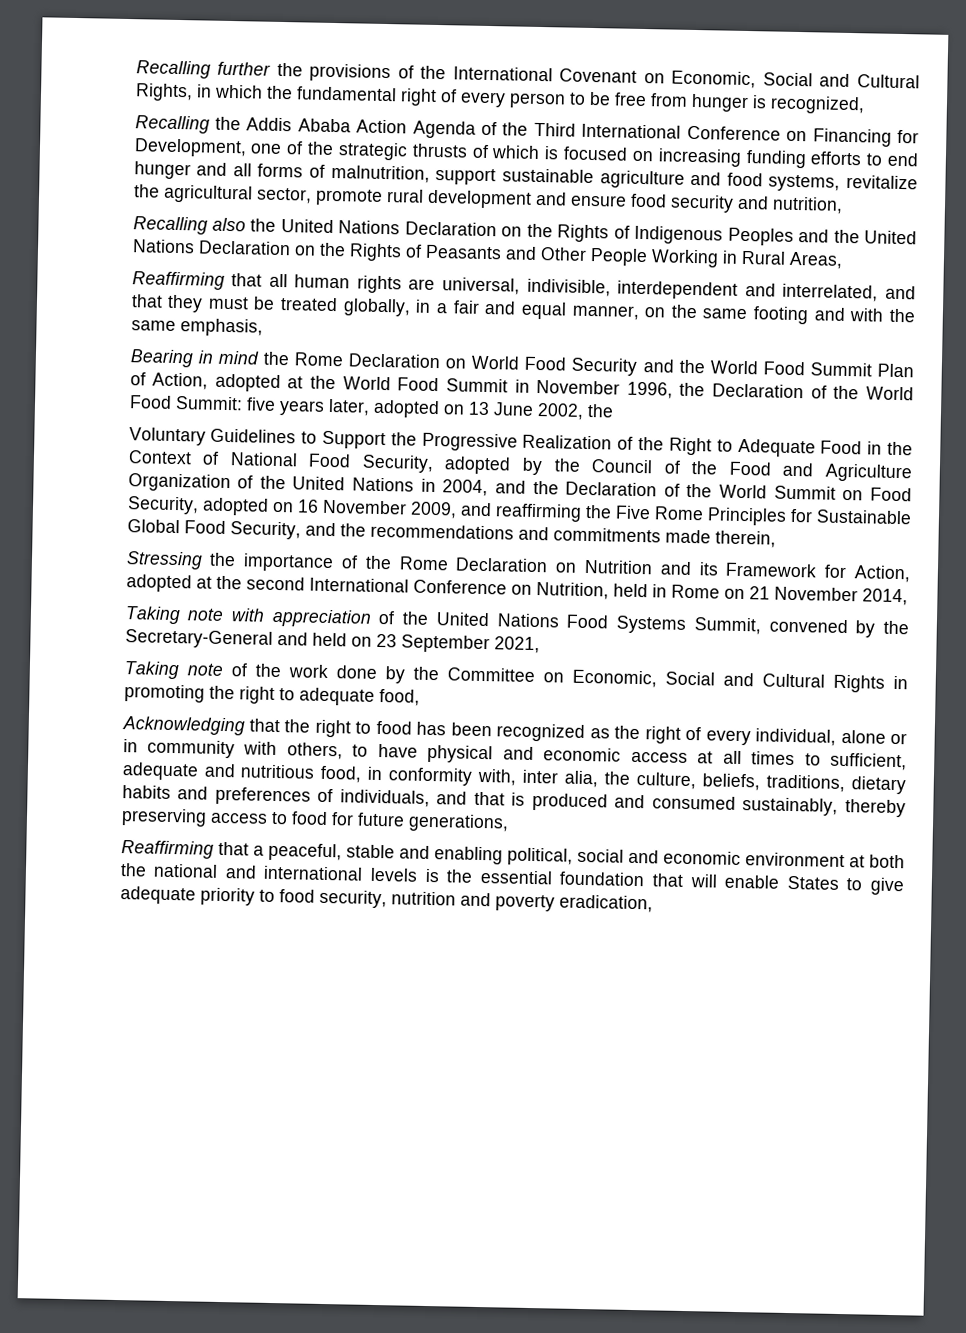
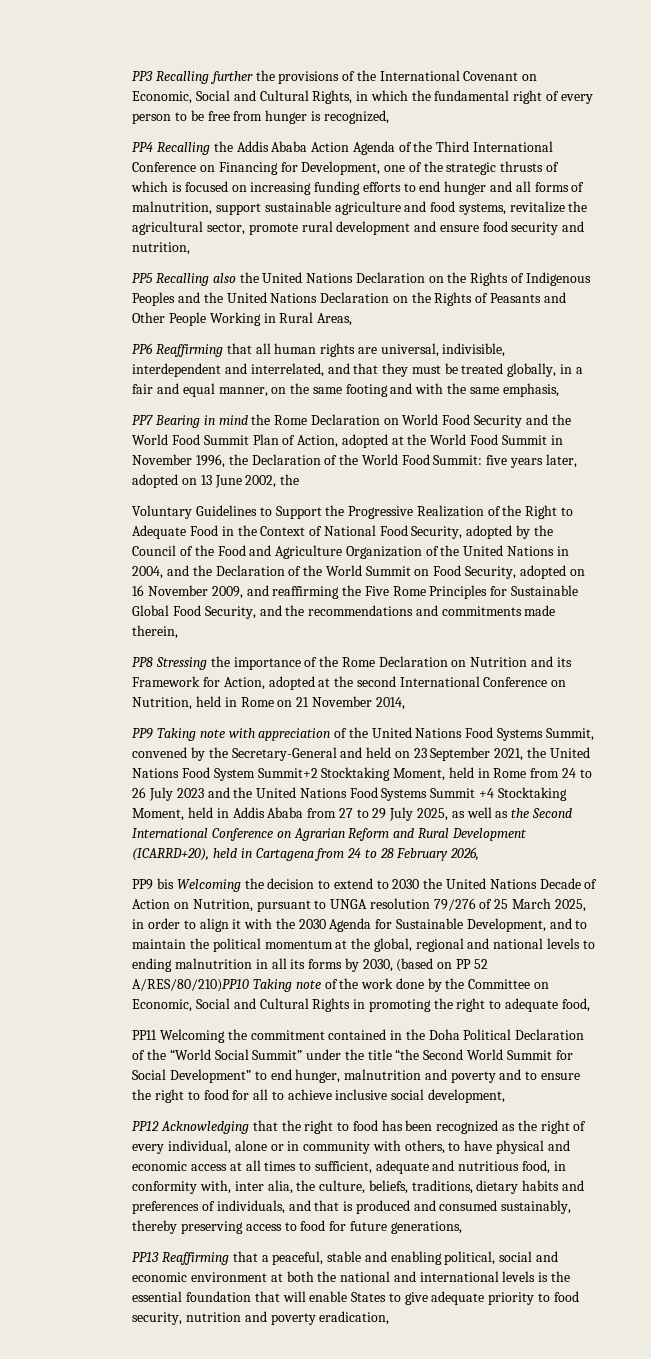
- Recalling further the provisions of the International Covenant on Economic, Social and Cultural Rights, in which the fundamental right of every person to be free from hunger is recognized,
+ PP3 Recalling further the provisions of the International Covenant on Economic, Social and Cultural Rights, in which the fundamental right of every person to be free from hunger is recognized,
- Recalling the Addis Ababa Action Agenda of the Third International Conference on Financing for Development, one of the strategic thrusts of which is focused on increasing funding efforts to end hunger and all forms of malnutrition, support sustainable agriculture and food systems, revitalize the agricultural sector, promote rural development and ensure food security and nutrition,
+ PP4 Recalling the Addis Ababa Action Agenda of the Third International Conference on Financing for Development, one of the strategic thrusts of which is focused on increasing funding efforts to end hunger and all forms of malnutrition, support sustainable agriculture and food systems, revitalize the agricultural sector, promote rural development and ensure food security and nutrition,
- Recalling also the United Nations Declaration on the Rights of Indigenous Peoples and the United Nations Declaration on the Rights of Peasants and Other People Working in Rural Areas,
+ PP5 Recalling also the United Nations Declaration on the Rights of Indigenous Peoples and the United Nations Declaration on the Rights of Peasants and Other People Working in Rural Areas,
- Reaffirming that all human rights are universal, indivisible, interdependent and interrelated, and that they must be treated globally, in a fair and equal manner, on the same footing and with the same emphasis,
+ PP6 Reaffirming that all human rights are universal, indivisible, interdependent and interrelated, and that they must be treated globally, in a fair and equal manner, on the same footing and with the same emphasis,
- Bearing in mind the Rome Declaration on World Food Security and the World Food Summit Plan of Action, adopted at the World Food Summit in November 1996, the Declaration of the World Food Summit: five years later, adopted on 13 June 2002, the
+ PP7 Bearing in mind the Rome Declaration on World Food Security and the World Food Summit Plan of Action, adopted at the World Food Summit in November 1996, the Declaration of the World Food Summit: five years later, adopted on 13 June 2002, the
- Stressing the importance of the Rome Declaration on Nutrition and its Framework for Action, adopted at the second International Conference on Nutrition, held in Rome on 21 November 2014,
+ PP8 Stressing the importance of the Rome Declaration on Nutrition and its Framework for Action, adopted at the second International Conference on Nutrition, held in Rome on 21 November 2014,
- Taking note with appreciation of the United Nations Food Systems Summit, convened by the Secretary-General and held on 23 September 2021,
- Taking note of the work done by the Committee on Economic, Social and Cultural Rights in promoting the right to adequate food,
+ PP9 Taking note with appreciation of the United Nations Food Systems Summit, convened by the Secretary-General and held on 23 September 2021, the United Nations Food System Summit+2 Stocktaking Moment, held in Rome from 24 to 26 July 2023 and the United Nations Food Systems Summit +4 Stocktaking Moment, held in Addis Ababa from 27 to 29 July 2025, as well as the Second International Conference on Agrarian Reform and Rural Development (ICARRD+20), held in Cartagena from 24 to 28 February 2026,
+ PP9 bis Welcoming the decision to extend to 2030 the United Nations Decade of Action on Nutrition, pursuant to UNGA resolution 79/276 of 25 March 2025, in order to align it with the 2030 Agenda for Sustainable Development, and to maintain the political momentum at the global, regional and national levels to ending malnutrition in all its forms by 2030, (based on PP 52 A/RES/80/210)PP10 Taking note of the work done by the Committee on Economic, Social and Cultural Rights in promoting the right to adequate food,
- Acknowledging that the right to food has been recognized as the right of every individual, alone or in community with others, to have physical and economic access at all times to sufficient, adequate and nutritious food, in conformity with, inter alia, the culture, beliefs, traditions, dietary habits and preferences of individuals, and that is produced and consumed sustainably, thereby preserving access to food for future generations,
+ PP11 Welcoming the commitment contained in the Doha Political Declaration of the “World Social Summit” under the title “the Second World Summit for Social Development” to end hunger, malnutrition and poverty and to ensure the right to food for all to achieve inclusive social development,
+ PP12 Acknowledging that the right to food has been recognized as the right of every individual, alone or in community with others, to have physical and economic access at all times to sufficient, adequate and nutritious food, in conformity with, inter alia, the culture, beliefs, traditions, dietary habits and preferences of individuals, and that is produced and consumed sustainably, thereby preserving access to food for future generations,
- Reaffirming that a peaceful, stable and enabling political, social and economic environment at both the national and international levels is the essential foundation that will enable States to give adequate priority to food security, nutrition and poverty eradication,
+ PP13 Reaffirming that a peaceful, stable and enabling political, social and economic environment at both the national and international levels is the essential foundation that will enable States to give adequate priority to food security, nutrition and poverty eradication,

